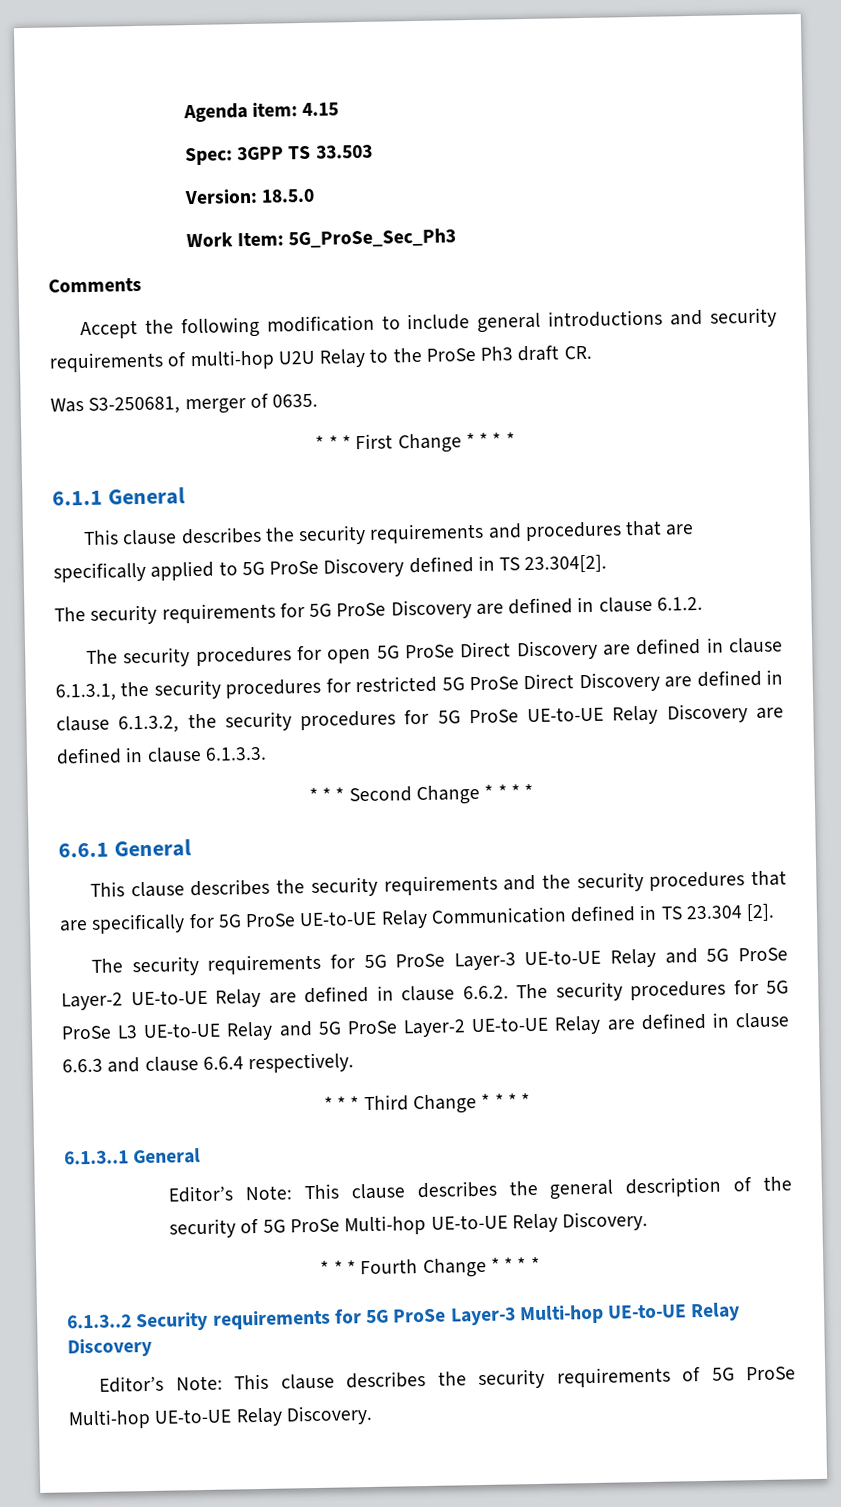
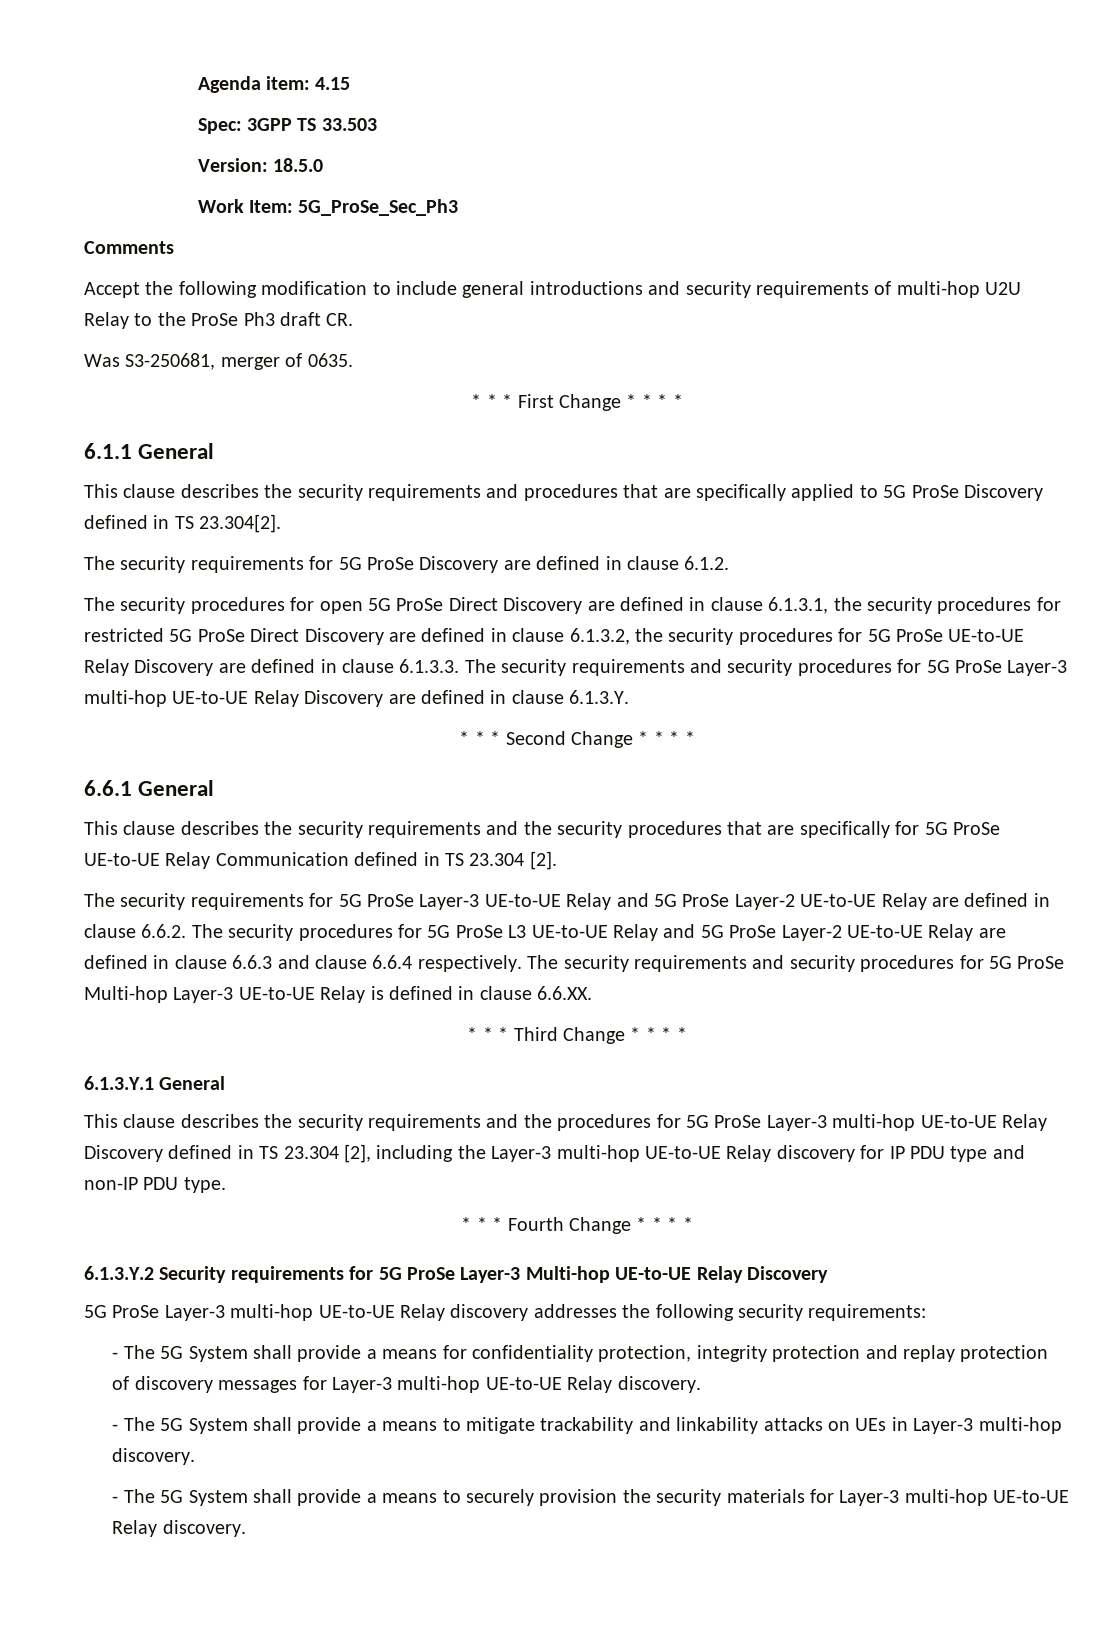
- The security procedures for open 5G ProSe Direct Discovery are defined in clause 6.1.3.1, the security procedures for restricted 5G ProSe Direct Discovery are defined in clause 6.1.3.2, the security procedures for 5G ProSe UE-to-UE Relay Discovery are defined in clause 6.1.3.3.
+ The security procedures for open 5G ProSe Direct Discovery are defined in clause 6.1.3.1, the security procedures for restricted 5G ProSe Direct Discovery are defined in clause 6.1.3.2, the security procedures for 5G ProSe UE-to-UE Relay Discovery are defined in clause 6.1.3.3. The security requirements and security procedures for 5G ProSe Layer-3 multi-hop UE-to-UE Relay Discovery are defined in clause 6.1.3.Y.
+ The security requirements and security procedures for 5G ProSe Multi-hop Layer-3 UE-to-UE Relay is defined in clause 6.6.XX.
- 6.1.3..1 General
- Editor’s Note: This clause describes the general description of the security of 5G ProSe Multi-hop UE-to-UE Relay Discovery.
+ 6.1.3.Y.1 General
+ This clause describes the security requirements and the procedures for 5G ProSe Layer-3 multi-hop UE-to-UE Relay Discovery defined in TS 23.304 [2], including the Layer-3 multi-hop UE-to-UE Relay discovery for IP PDU type and non-IP PDU type.
- 6.1.3..2 Security requirements for 5G ProSe Layer-3 Multi-hop UE-to-UE Relay Discovery
+ 6.1.3.Y.2 Security requirements for 5G ProSe Layer-3 Multi-hop UE-to-UE Relay Discovery
- Editor’s Note: This clause describes the security requirements of 5G ProSe Multi-hop UE-to-UE Relay Discovery.
+ 5G ProSe Layer-3 multi-hop UE-to-UE Relay discovery addresses the following security requirements:
+ - The 5G System shall provide a means for confidentiality protection, integrity protection and replay protection of discovery messages for Layer-3 multi-hop UE-to-UE Relay discovery.
+ - The 5G System shall provide a means to mitigate trackability and linkability attacks on UEs in Layer-3 multi-hop discovery.
+ - The 5G System shall provide a means to securely provision the security materials for Layer-3 multi-hop UE-to-UE Relay discovery.

